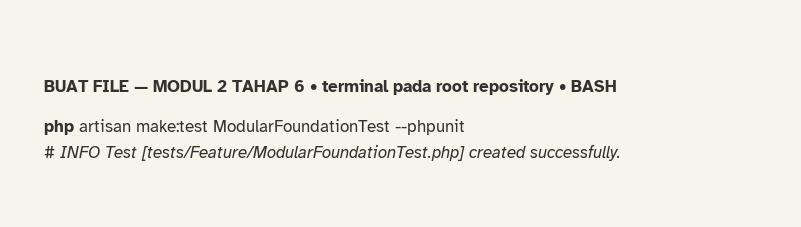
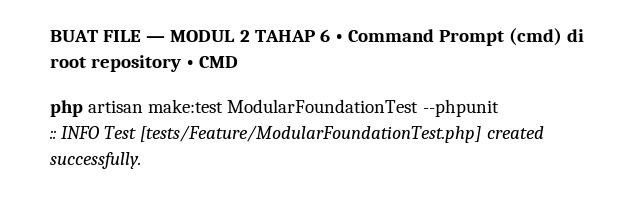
- BUAT FILE — MODUL 2 TAHAP 6 • terminal pada root repository • BASH
+ BUAT FILE — MODUL 2 TAHAP 6 • Command Prompt (cmd) di root repository • CMD
- # INFO Test [tests/Feature/ModularFoundationTest.php] created successfully.
+ :: INFO Test [tests/Feature/ModularFoundationTest.php] created successfully.

